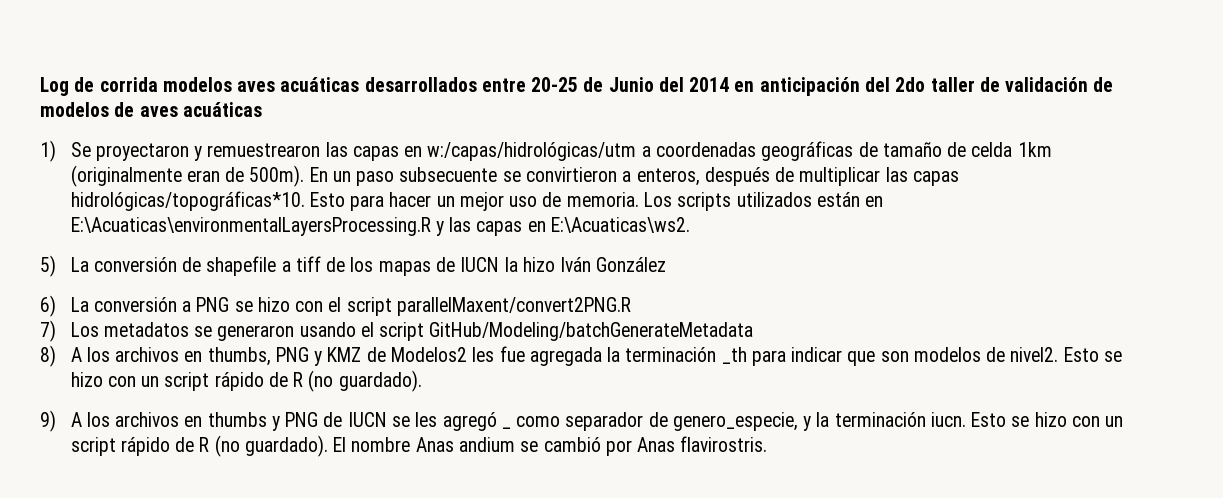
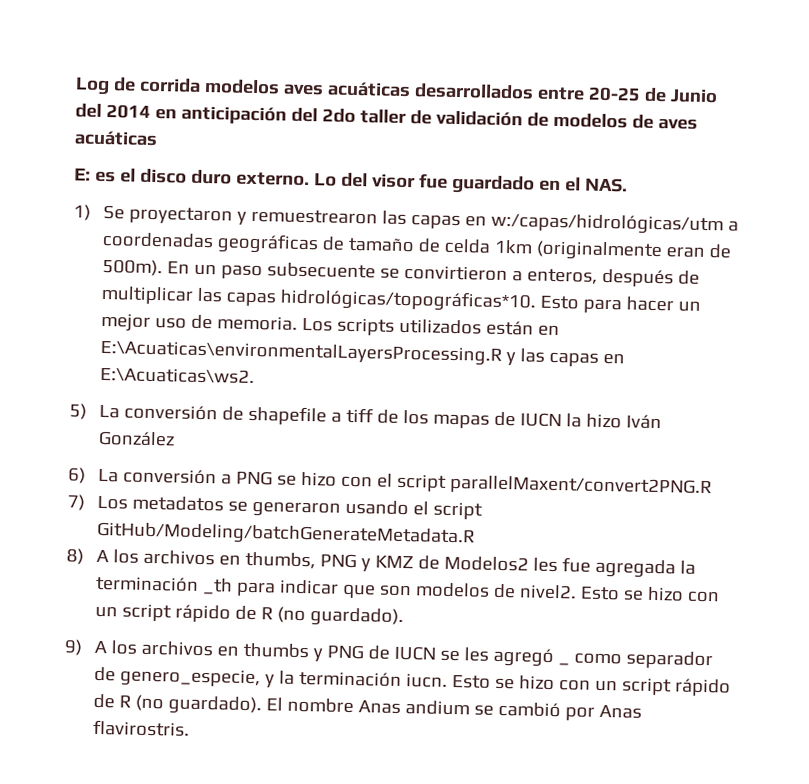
+ E: es el disco duro externo. Lo del visor fue guardado en el NAS.
- 7) Los metadatos se generaron usando el script GitHub/Modeling/batchGenerateMetadata
+ 7) Los metadatos se generaron usando el script GitHub/Modeling/batchGenerateMetadata.R

